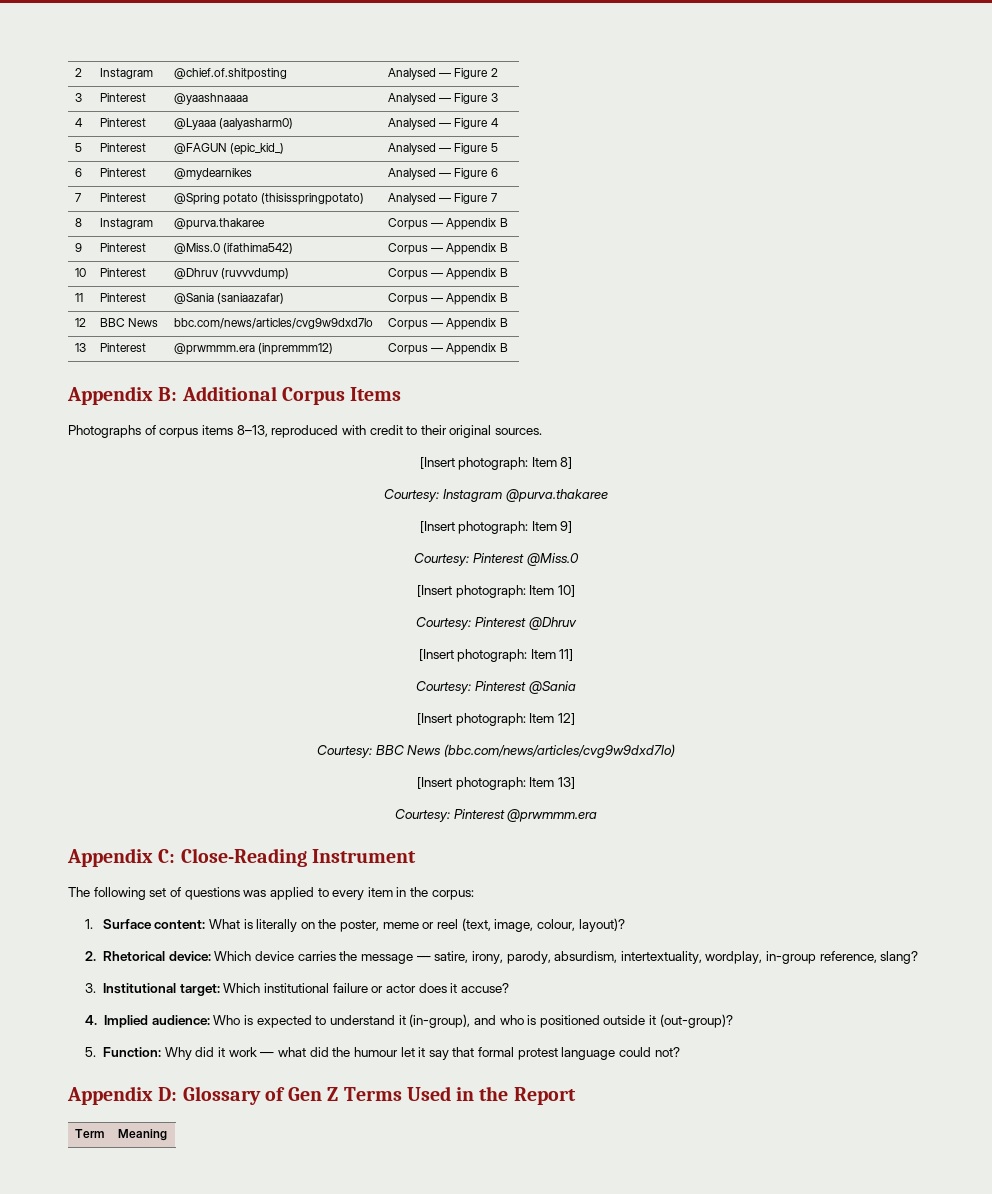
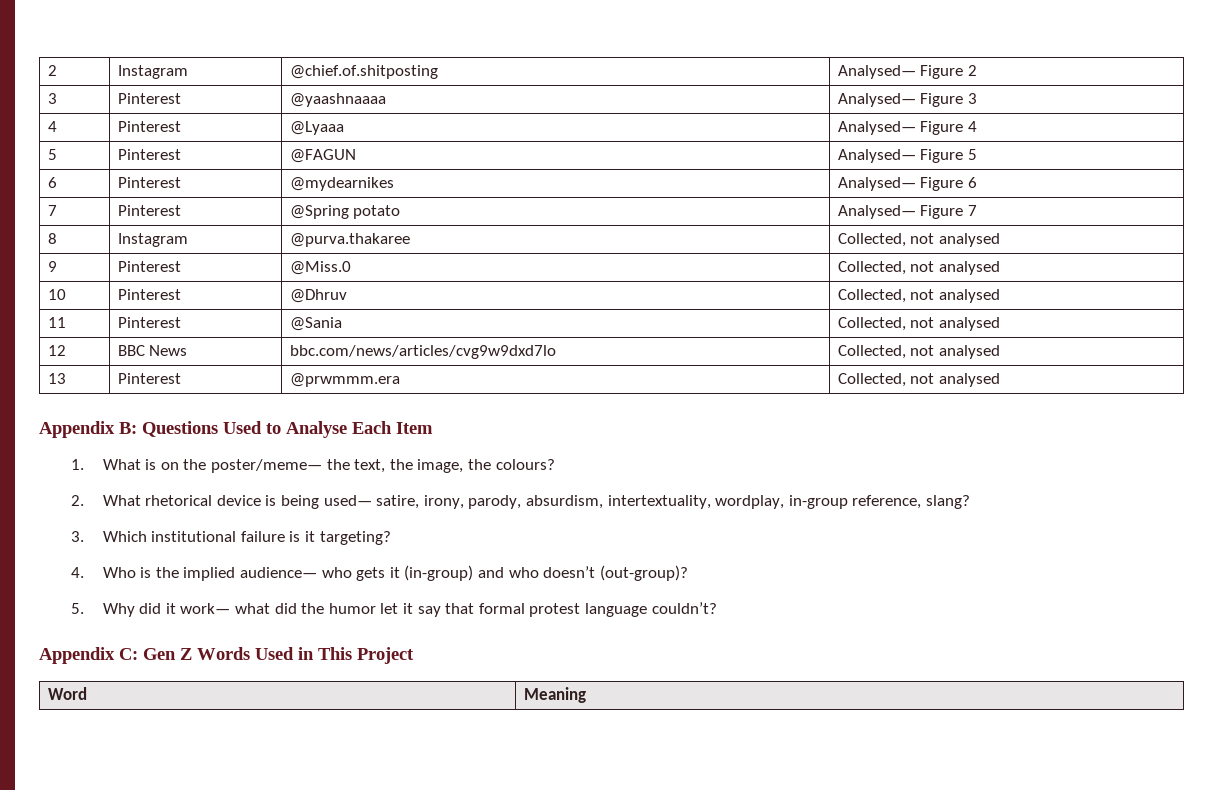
- 2 | Instagram | @chief.of.shitposting | Analysed — Figure 2
+ 2 | Instagram | @chief.of.shitposting | Analysed— Figure 2
- 3 | Pinterest | @yaashnaaaa | Analysed — Figure 3
+ 3 | Pinterest | @yaashnaaaa | Analysed— Figure 3
- 4 | Pinterest | @Lyaaa (aalyasharm0) | Analysed — Figure 4
+ 4 | Pinterest | @Lyaaa | Analysed— Figure 4
- 5 | Pinterest | @FAGUN (epic_kid_) | Analysed — Figure 5
+ 5 | Pinterest | @FAGUN | Analysed— Figure 5
- 6 | Pinterest | @mydearnikes | Analysed — Figure 6
+ 6 | Pinterest | @mydearnikes | Analysed— Figure 6
- 7 | Pinterest | @Spring potato (thisisspringpotato) | Analysed — Figure 7
+ 7 | Pinterest | @Spring potato | Analysed— Figure 7
- 8 | Instagram | @purva.thakaree | Corpus — Appendix B
+ 8 | Instagram | @purva.thakaree | Collected, not analysed
- 9 | Pinterest | @Miss.0 (ifathima542) | Corpus — Appendix B
- 10 | Pinterest | @Dhruv (ruvvvdump) | Corpus — Appendix B
- 11 | Pinterest | @Sania (saniaazafar) | Corpus — Appendix B
+ 9 | Pinterest | @Miss.0 | Collected, not analysed
+ 10 | Pinterest | @Dhruv | Collected, not analysed
+ 11 | Pinterest | @Sania | Collected, not analysed
- 12 | BBC News | bbc.com/news/articles/cvg9w9dxd7lo | Corpus — Appendix B
+ 12 | BBC News | bbc.com/news/articles/cvg9w9dxd7lo | Collected, not analysed
- 13 | Pinterest | @prwmmm.era (inpremmm12) | Corpus — Appendix B
- Appendix B: Additional Corpus Items
- Photographs of corpus items 8–13, reproduced with credit to their original sources.
- [Insert photograph: Item 8]
- Courtesy: Instagram @purva.thakaree
- [Insert photograph: Item 9]
- Courtesy: Pinterest @Miss.0
- [Insert photograph: Item 10]
- Courtesy: Pinterest @Dhruv
- [Insert photograph: Item 11]
- Courtesy: Pinterest @Sania
- [Insert photograph: Item 12]
- Courtesy: BBC News (bbc.com/news/articles/cvg9w9dxd7lo)
- [Insert photograph: Item 13]
- Courtesy: Pinterest @prwmmm.era
- Appendix C: Close-Reading Instrument
- The following set of questions was applied to every item in the corpus:
+ 13 | Pinterest | @prwmmm.era | Collected, not analysed
+ Appendix B: Questions Used to Analyse Each Item
- 1. Surface content: What is literally on the poster, meme or reel (text, image, colour, layout)?
- 2. Rhetorical device: Which device carries the message — satire, irony, parody, absurdism, intertextuality, wordplay, in-group reference, slang?
+ 1. What is on the poster/meme— the text, the image, the colours?
+ 2. What rhetorical device is being used— satire, irony, parody, absurdism, intertextuality, wordplay, in-group reference, slang?
- 3. Institutional target: Which institutional failure or actor does it accuse?
- 4. Implied audience: Who is expected to understand it (in-group), and who is positioned outside it (out-group)?
+ 3. Which institutional failure is it targeting?
+ 4. Who is the implied audience— who gets it (in-group) and who doesn’t (out-group)?
- 5. Function: Why did it work — what did the humour let it say that formal protest language could not?
- Appendix D: Glossary of Gen Z Terms Used in the Report
- Term | Meaning
+ 5. Why did it work— what did the humor let it say that formal protest language couldn’t?
+ Appendix C: Gen Z Words Used in This Project
+ Word | Meaning

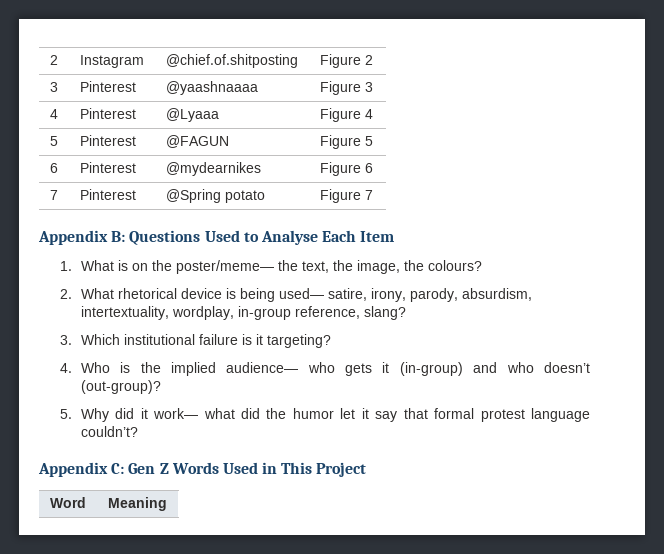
- 2 | Instagram | @chief.of.shitposting | Analysed— Figure 2
+ 2 | Instagram | @chief.of.shitposting | Figure 2
- 3 | Pinterest | @yaashnaaaa | Analysed— Figure 3
+ 3 | Pinterest | @yaashnaaaa | Figure 3
- 4 | Pinterest | @Lyaaa | Analysed— Figure 4
+ 4 | Pinterest | @Lyaaa | Figure 4
- 5 | Pinterest | @FAGUN | Analysed— Figure 5
+ 5 | Pinterest | @FAGUN | Figure 5
- 6 | Pinterest | @mydearnikes | Analysed— Figure 6
+ 6 | Pinterest | @mydearnikes | Figure 6
- 7 | Pinterest | @Spring potato | Analysed— Figure 7
+ 7 | Pinterest | @Spring potato | Figure 7
- 8 | Instagram | @purva.thakaree | Collected, not analysed
- 9 | Pinterest | @Miss.0 | Collected, not analysed
- 10 | Pinterest | @Dhruv | Collected, not analysed
- 11 | Pinterest | @Sania | Collected, not analysed
- 12 | BBC News | bbc.com/news/articles/cvg9w9dxd7lo | Collected, not analysed
- 13 | Pinterest | @prwmmm.era | Collected, not analysed

